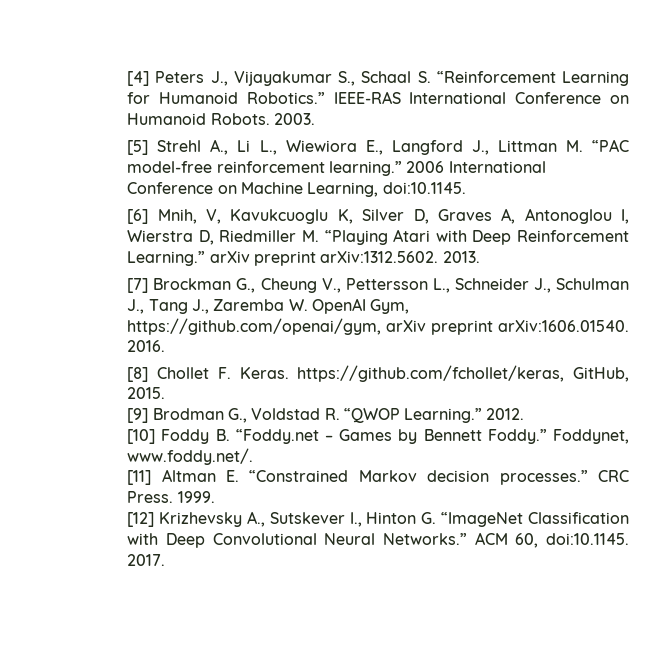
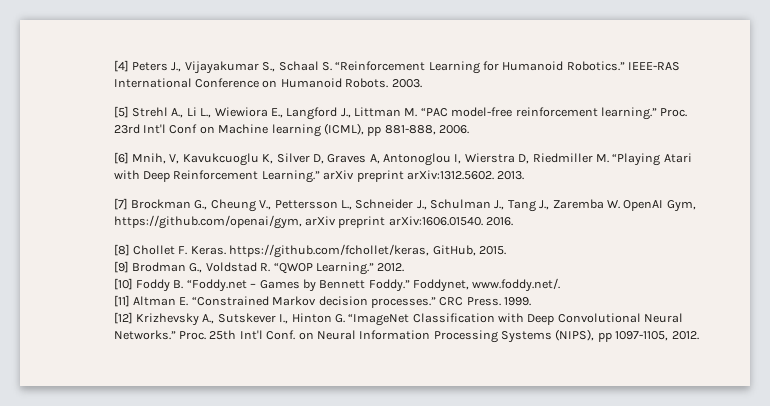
- 2006 International Conference on Machine Learning, doi:10.1145.
+ Proc. 23rd Int'l Conf on Machine learning (ICML), pp 881-888, 2006.
- ACM 60, doi:10.1145. 2017.
+ Proc. 25th Int'l Conf. on Neural Information Processing Systems (NIPS), pp 1097-1105, 2012.

